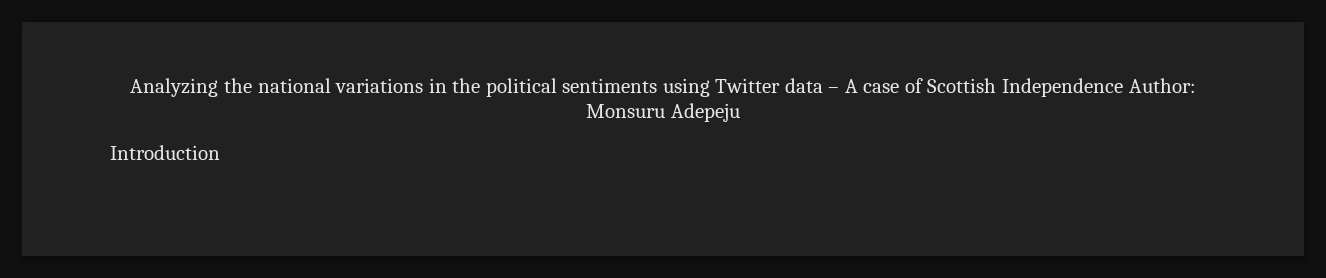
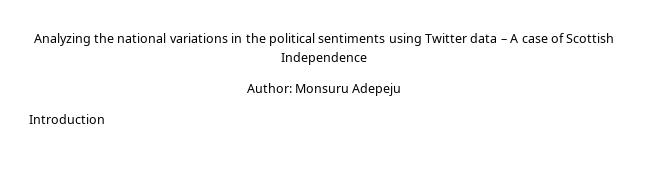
- Analyzing the national variations in the political sentiments using Twitter data – A case of Scottish Independence Author: Monsuru Adepeju
+ Analyzing the national variations in the political sentiments using Twitter data – A case of Scottish Independence
+ Author: Monsuru Adepeju

